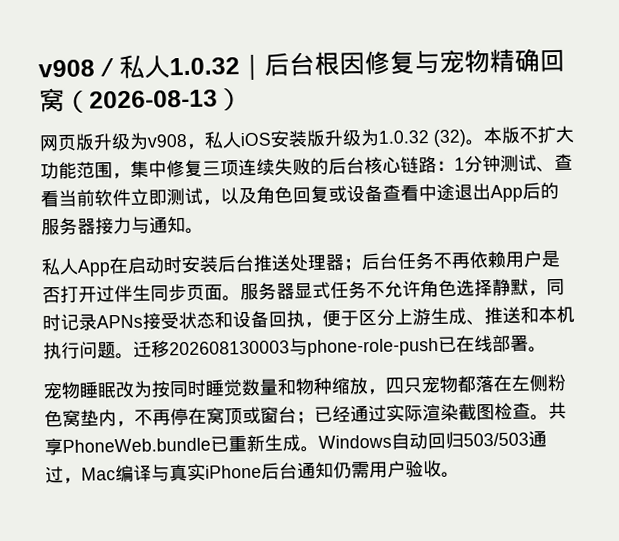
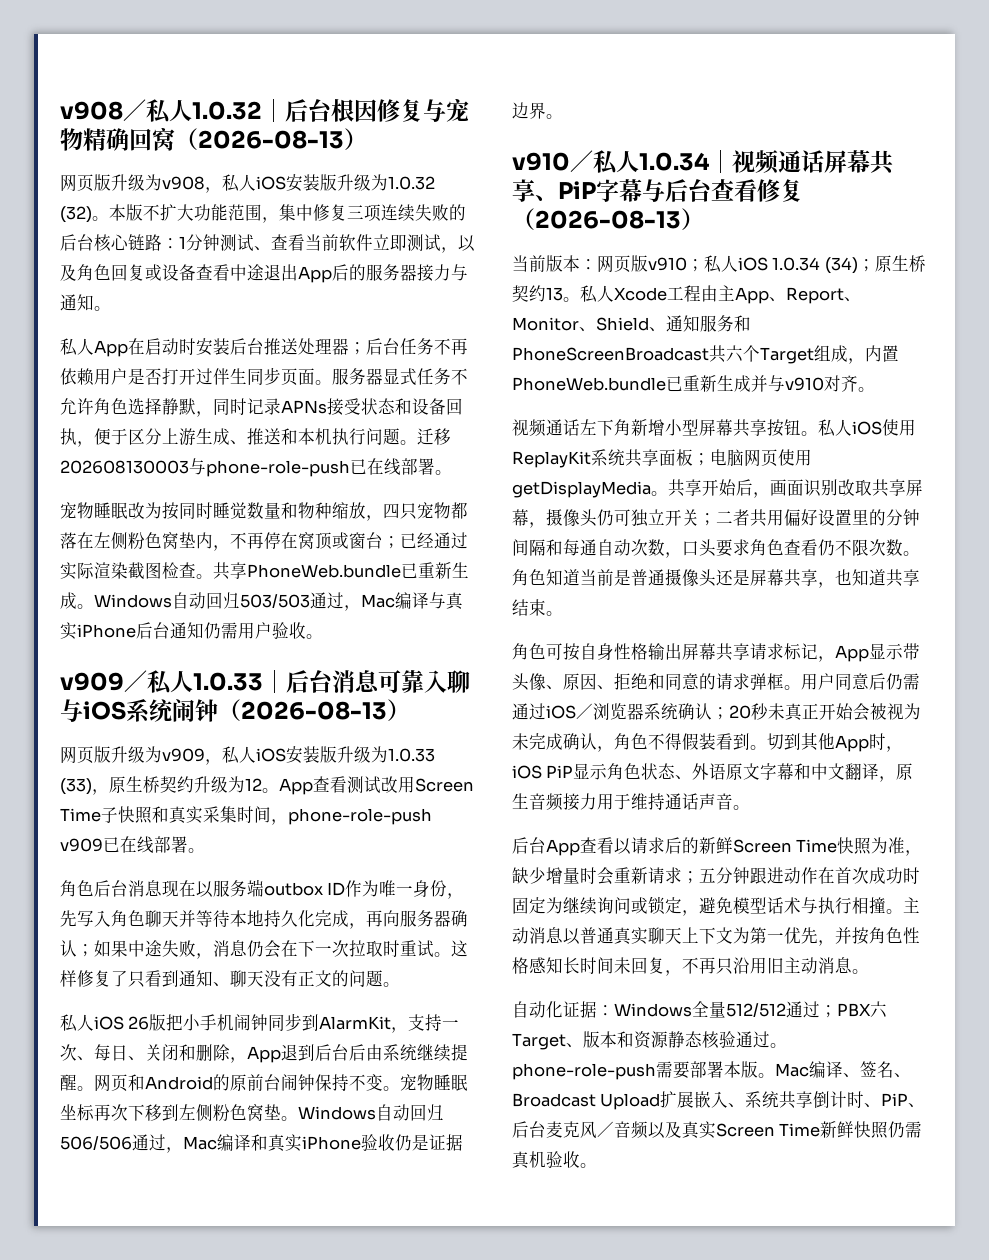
+ v909／私人1.0.33｜后台消息可靠入聊与iOS系统闹钟（2026-08-13）
+ 网页版升级为v909，私人iOS安装版升级为1.0.33 (33)，原生桥契约升级为12。App查看测试改用Screen Time子快照和真实采集时间，phone-role-push v909已在线部署。
+ 角色后台消息现在以服务端outbox ID作为唯一身份，先写入角色聊天并等待本地持久化完成，再向服务器确认；如果中途失败，消息仍会在下一次拉取时重试。这样修复了只看到通知、聊天没有正文的问题。
+ 私人iOS 26版把小手机闹钟同步到AlarmKit，支持一次、每日、关闭和删除，App退到后台后由系统继续提醒。网页和Android的原前台闹钟保持不变。宠物睡眠坐标再次下移到左侧粉色窝垫。Windows自动回归506/506通过，Mac编译和真实iPhone验收仍是证据边界。
+ v910／私人1.0.34｜视频通话屏幕共享、PiP字幕与后台查看修复（2026-08-13）
+ 当前版本：网页版v910；私人iOS 1.0.34 (34)；原生桥契约13。私人Xcode工程由主App、Report、Monitor、Shield、通知服务和PhoneScreenBroadcast共六个Target组成，内置PhoneWeb.bundle已重新生成并与v910对齐。
+ 视频通话左下角新增小型屏幕共享按钮。私人iOS使用ReplayKit系统共享面板；电脑网页使用getDisplayMedia。共享开始后，画面识别改取共享屏幕，摄像头仍可独立开关；二者共用偏好设置里的分钟间隔和每通自动次数，口头要求角色查看仍不限次数。角色知道当前是普通摄像头还是屏幕共享，也知道共享结束。
+ 角色可按自身性格输出屏幕共享请求标记，App显示带头像、原因、拒绝和同意的请求弹框。用户同意后仍需通过iOS／浏览器系统确认；20秒未真正开始会被视为未完成确认，角色不得假装看到。切到其他App时，iOS PiP显示角色状态、外语原文字幕和中文翻译，原生音频接力用于维持通话声音。
+ 后台App查看以请求后的新鲜Screen Time快照为准，缺少增量时会重新请求；五分钟跟进动作在首次成功时固定为继续询问或锁定，避免模型话术与执行相撞。主动消息以普通真实聊天上下文为第一优先，并按角色性格感知长时间未回复，不再只沿用旧主动消息。
+ 自动化证据：Windows全量512/512通过；PBX六Target、版本和资源静态核验通过。phone-role-push需要部署本版。Mac编译、签名、Broadcast Upload扩展嵌入、系统共享倒计时、PiP、后台麦克风／音频以及真实Screen Time新鲜快照仍需真机验收。

